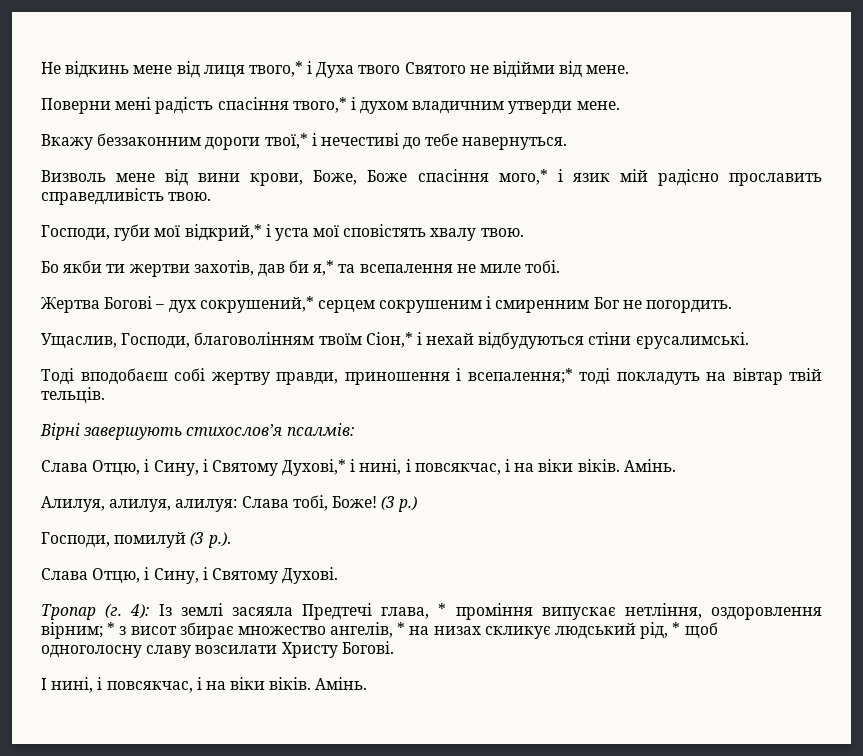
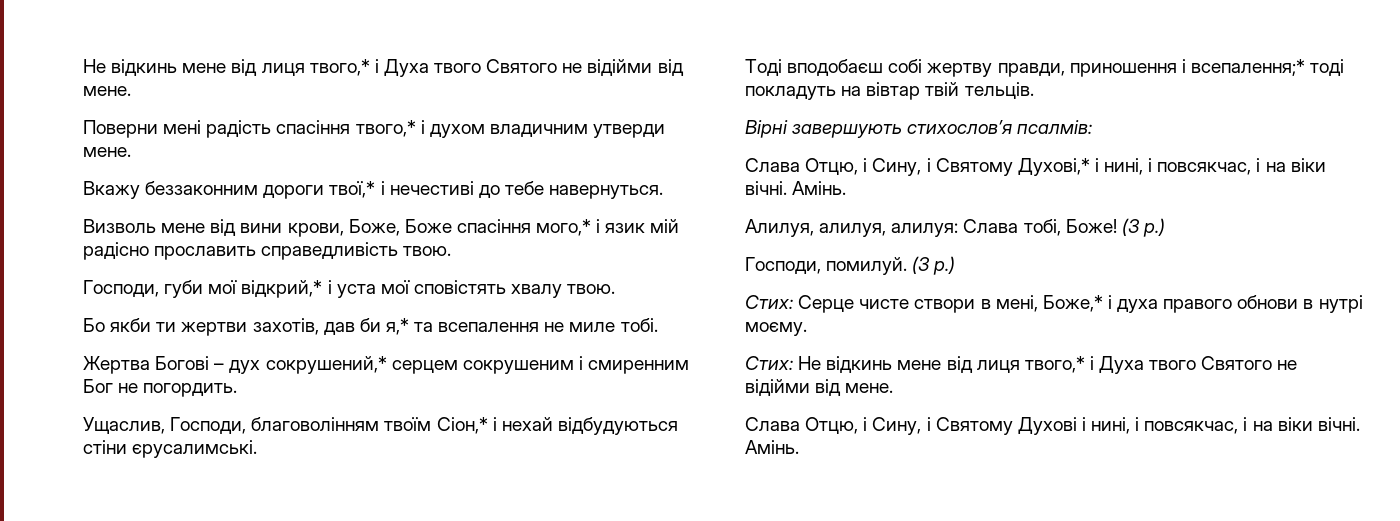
- Слава Отцю, і Сину, і Святому Духові,* і нині, і повсякчас, і на віки віків.
+ Слава Отцю, і Сину, і Святому Духові,* і нині, і повсякчас, і на віки вічні.
- Господи, помилуй (3 р.).
- Слава Отцю, і Сину, і Святому Духові.
- Тропар (г. 4): Із землі засяяла Предтечі глава, * проміння випускає нетління, оздоровлення вірним; * з висот збирає множество ангелів, * на низах скликує людський рід, * щоб одноголосну славу возсилати Христу Богові.
- І нині, і повсякчас, і на віки віків.
+ Господи, помилуй. (3 р.)
+ Стих: Серце чисте створи в мені, Боже,* і духа правого обнови в нутрі моєму.
+ Стих: Не відкинь мене від лиця твого,* і Духа твого Святого не відійми від мене.
+ Слава Отцю, і Сину, і Святому Духові і нині, і повсякчас, і на віки вічні.

